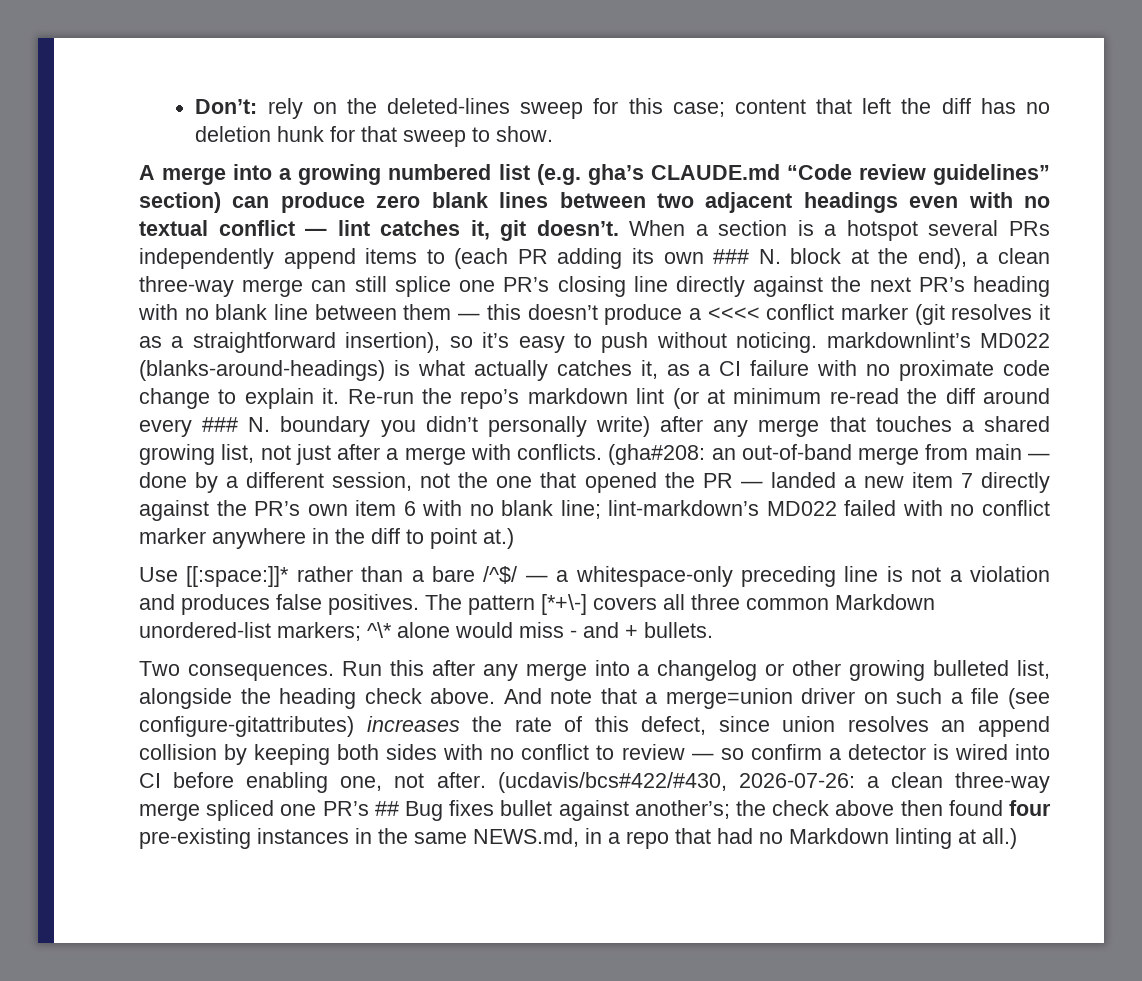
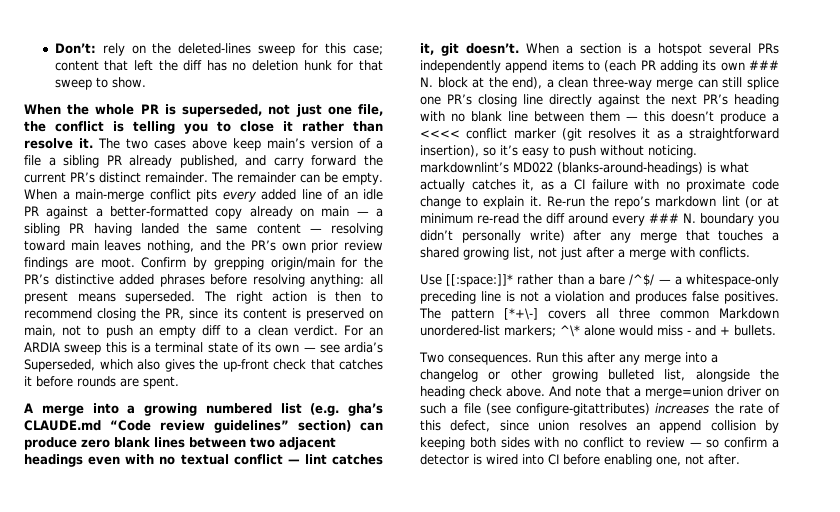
+ When the whole PR is superseded, not just one file, the conflict is telling you to close it rather than resolve it. The two cases above keep main’s version of a file a sibling PR already published, and carry forward the current PR’s distinct remainder. The remainder can be empty. When a main-merge conflict pits every added line of an idle PR against a better-formatted copy already on main — a sibling PR having landed the same content — resolving toward main leaves nothing, and the PR’s own prior review findings are moot. Confirm by grepping origin/main for the PR’s distinctive added phrases before resolving anything: all present means superseded. The right action is then to recommend closing the PR, since its content is preserved on main, not to push an empty diff to a clean verdict. For an ARDIA sweep this is a terminal state of its own — see ardia’s Superseded, which also gives the up-front check that catches it before rounds are spent.
- (gha#208: an out-of-band merge from main — done by a different session, not the one that opened the PR — landed a new item 7 directly against the PR’s own item 6 with no blank line; lint-markdown’s MD022 failed with no conflict marker anywhere in the diff to point at.)
- (ucdavis/bcs#422/#430, 2026-07-26: a clean three-way merge spliced one PR’s ## Bug fixes bullet against another’s; the check above then found four pre-existing instances in the same NEWS.md, in a repo that had no Markdown linting at all.)

